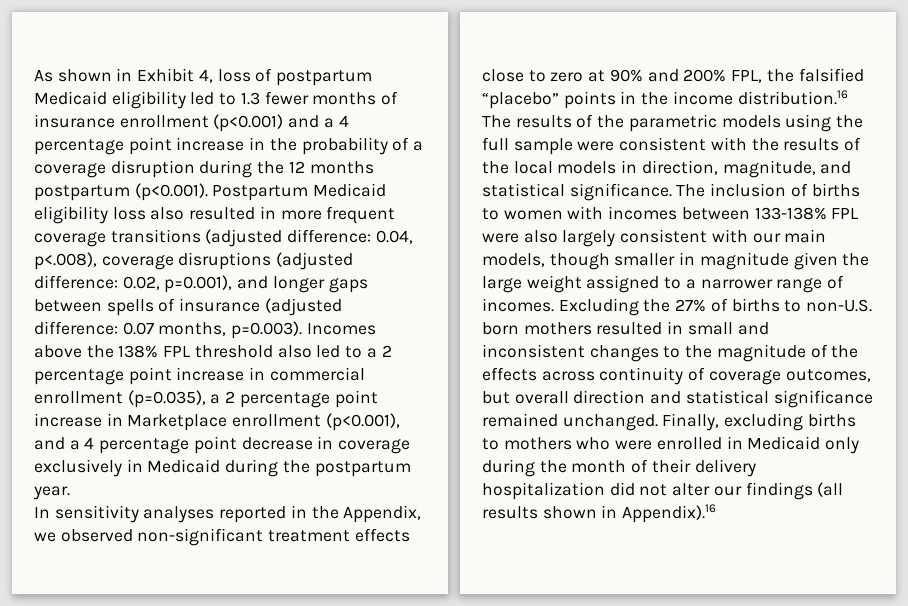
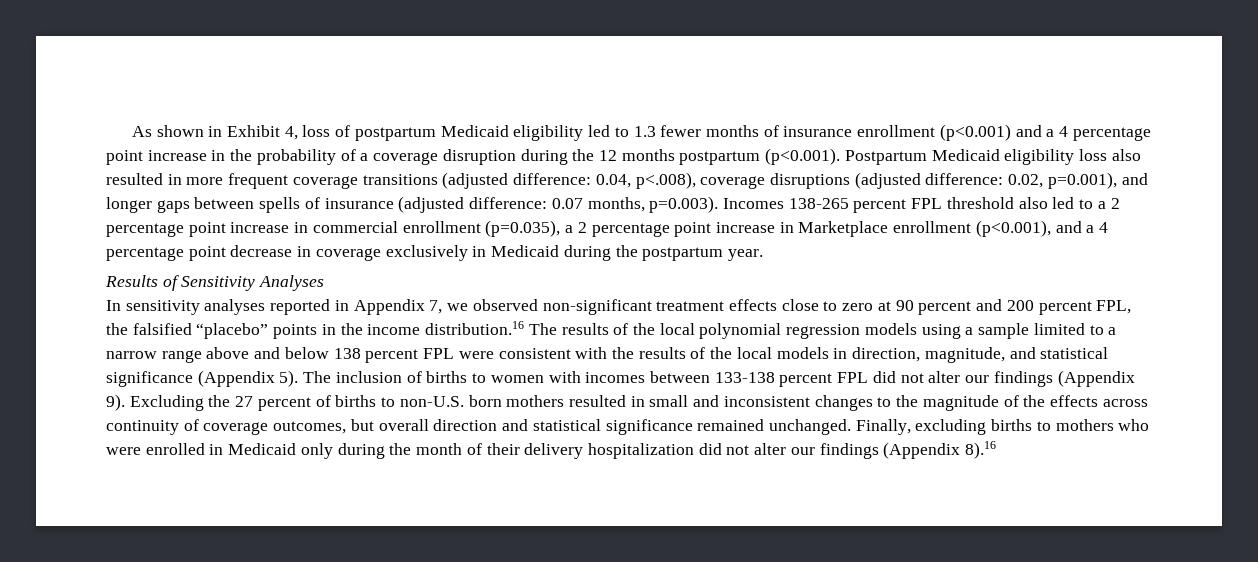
- 0.07 months, p=0.003). Incomes above the 138% FPL threshold also led to a 2 percentage point increase in commercial enrollment (p=0.035), a 2 percentage point increase in Marketplace enrollment (p<0.001), and a 4 percentage point decrease in coverage exclusively in Medicaid during the postpartum year.
+ 0.07 months, p=0.003). Incomes 138-265 percent FPL threshold also led to a 2 percentage point increase in commercial enrollment (p=0.035), a 2 percentage point increase in Marketplace enrollment (p<0.001), and a 4 percentage point decrease in coverage exclusively in Medicaid during the postpartum year.
+ Results of Sensitivity Analyses
- In sensitivity analyses reported in the Appendix, we observed non-significant treatment effects close to zero at 90% and 200% FPL, the falsified “placebo” points in the income distribution.16 The results of the parametric models using the full sample were consistent with the results of the local models in direction, magnitude, and statistical significance.
+ In sensitivity analyses reported in Appendix 7, we observed non-significant treatment effects close to zero at 90 percent and 200 percent FPL, the falsified “placebo” points in the income distribution.16 The results of the local polynomial regression models using a sample limited to a narrow range above and below 138 percent FPL were consistent with the results of the local models in direction, magnitude, and statistical significance (Appendix 5).
- The inclusion of births to women with incomes between 133-138% FPL were also largely consistent with our main models, though smaller in magnitude given the large weight assigned to a narrower range of incomes. Excluding the 27% of births to non-U.S. born mothers resulted in small and inconsistent changes to the magnitude of the effects across continuity of coverage outcomes, but overall direction and statistical significance remained unchanged.
+ The inclusion of births to women with incomes between 133-138 percent FPL did not alter our findings (Appendix 9). Excluding the 27 percent of births to non-U.S. born mothers resulted in small and inconsistent changes to the magnitude of the effects across continuity of coverage outcomes, but overall direction and statistical significance remained unchanged.
- Finally, excluding births to mothers who were enrolled in Medicaid only during the month of their delivery hospitalization did not alter our findings (all results shown in Appendix).16
+ Finally, excluding births to mothers who were enrolled in Medicaid only during the month of their delivery hospitalization did not alter our findings (Appendix 8).16

